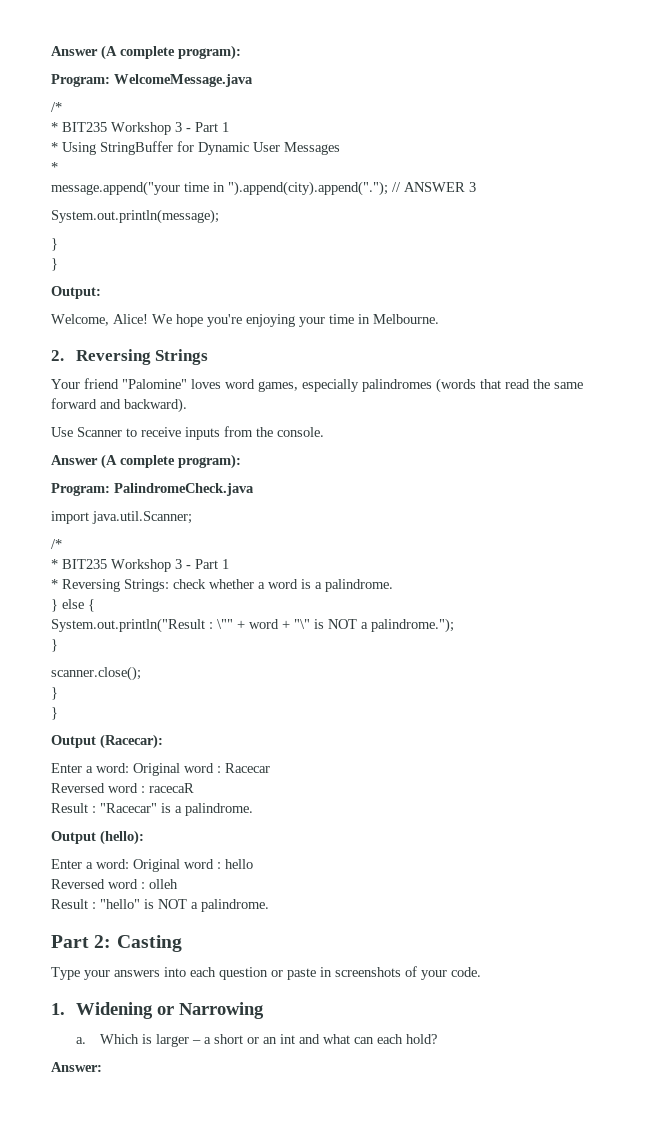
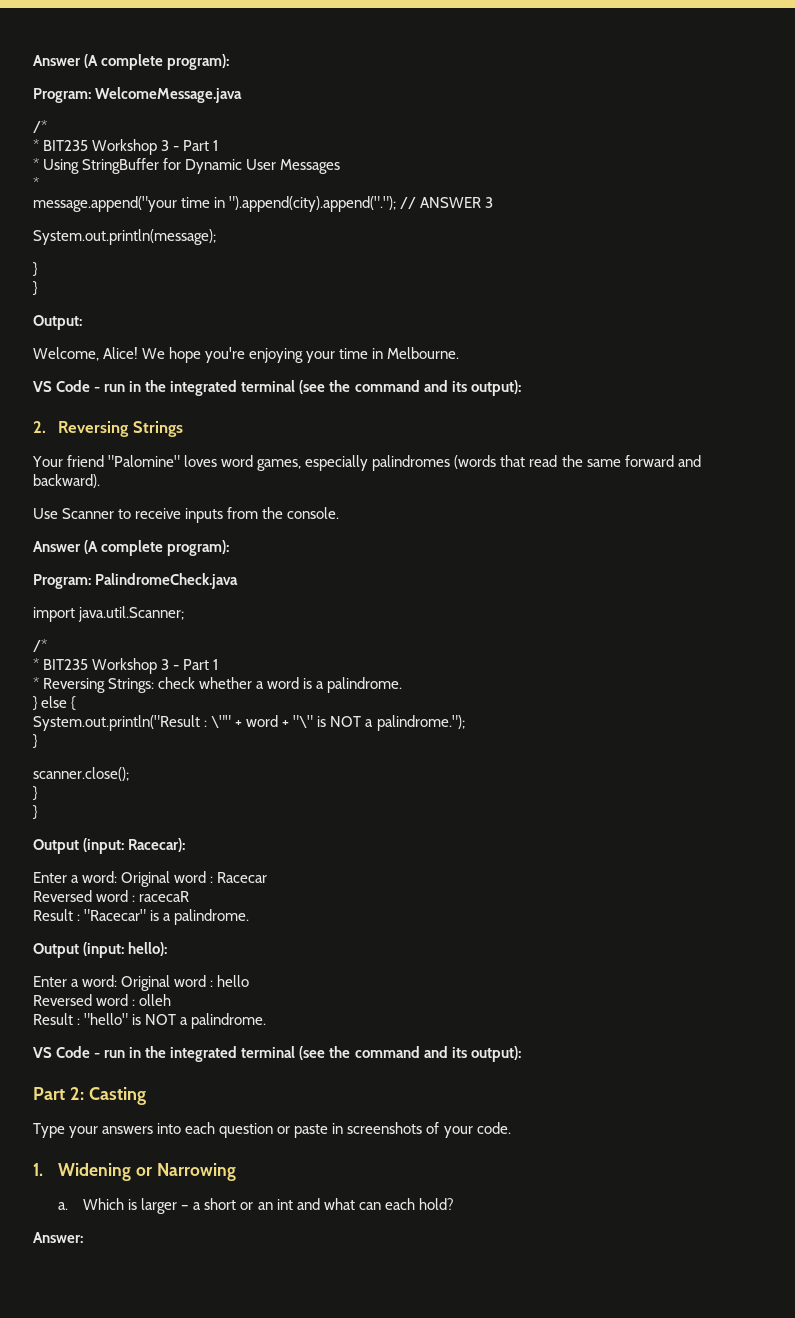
  We hope you're enjoying your time in Melbourne.
+ VS Code - run in the integrated terminal (see the command and its output):
- Output (Racecar):
+ Output (input: Racecar):
- Output (hello):
+ Output (input: hello):
  Result : "hello" is NOT a palindrome.
+ VS Code - run in the integrated terminal (see the command and its output):

